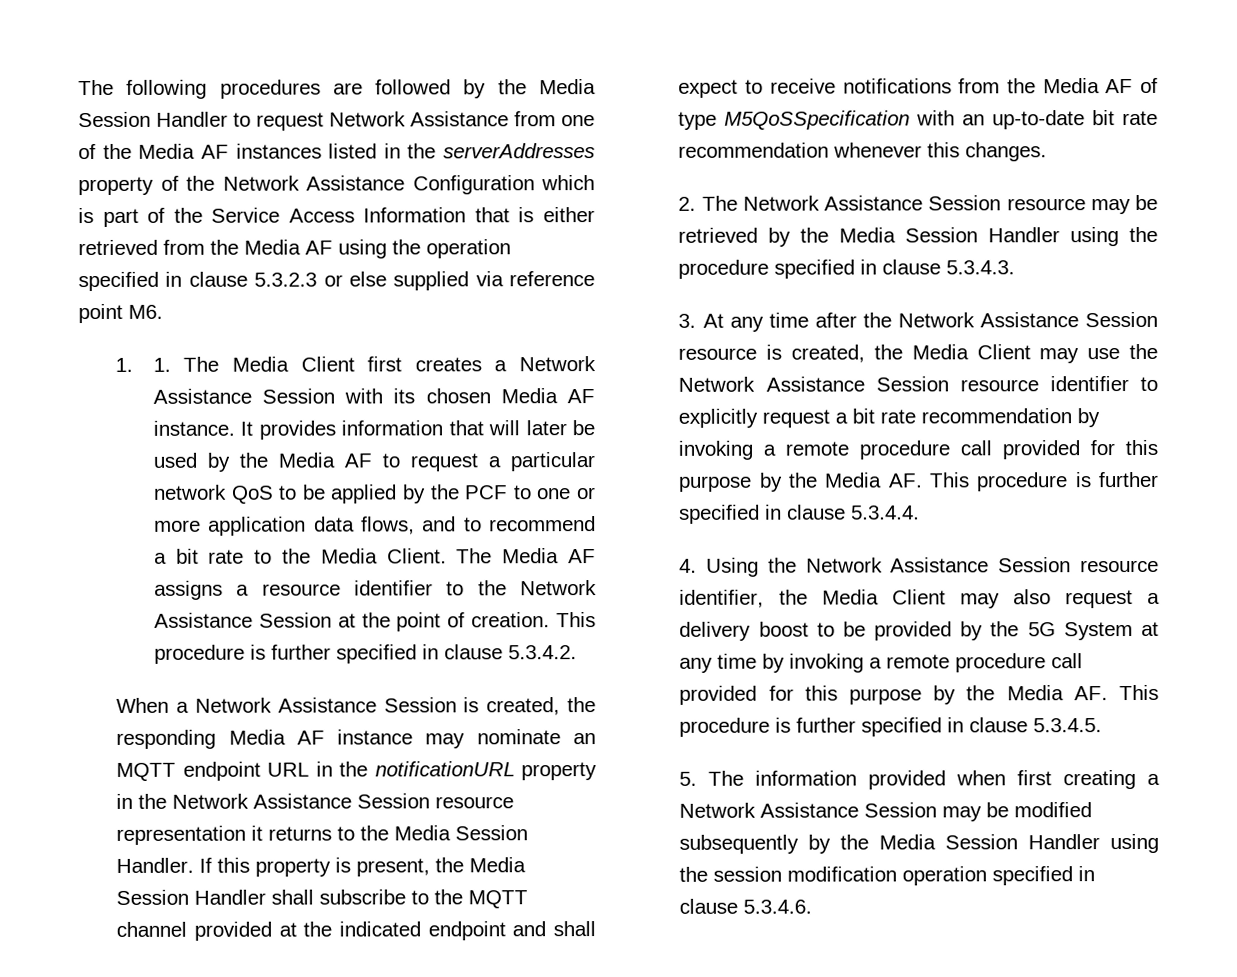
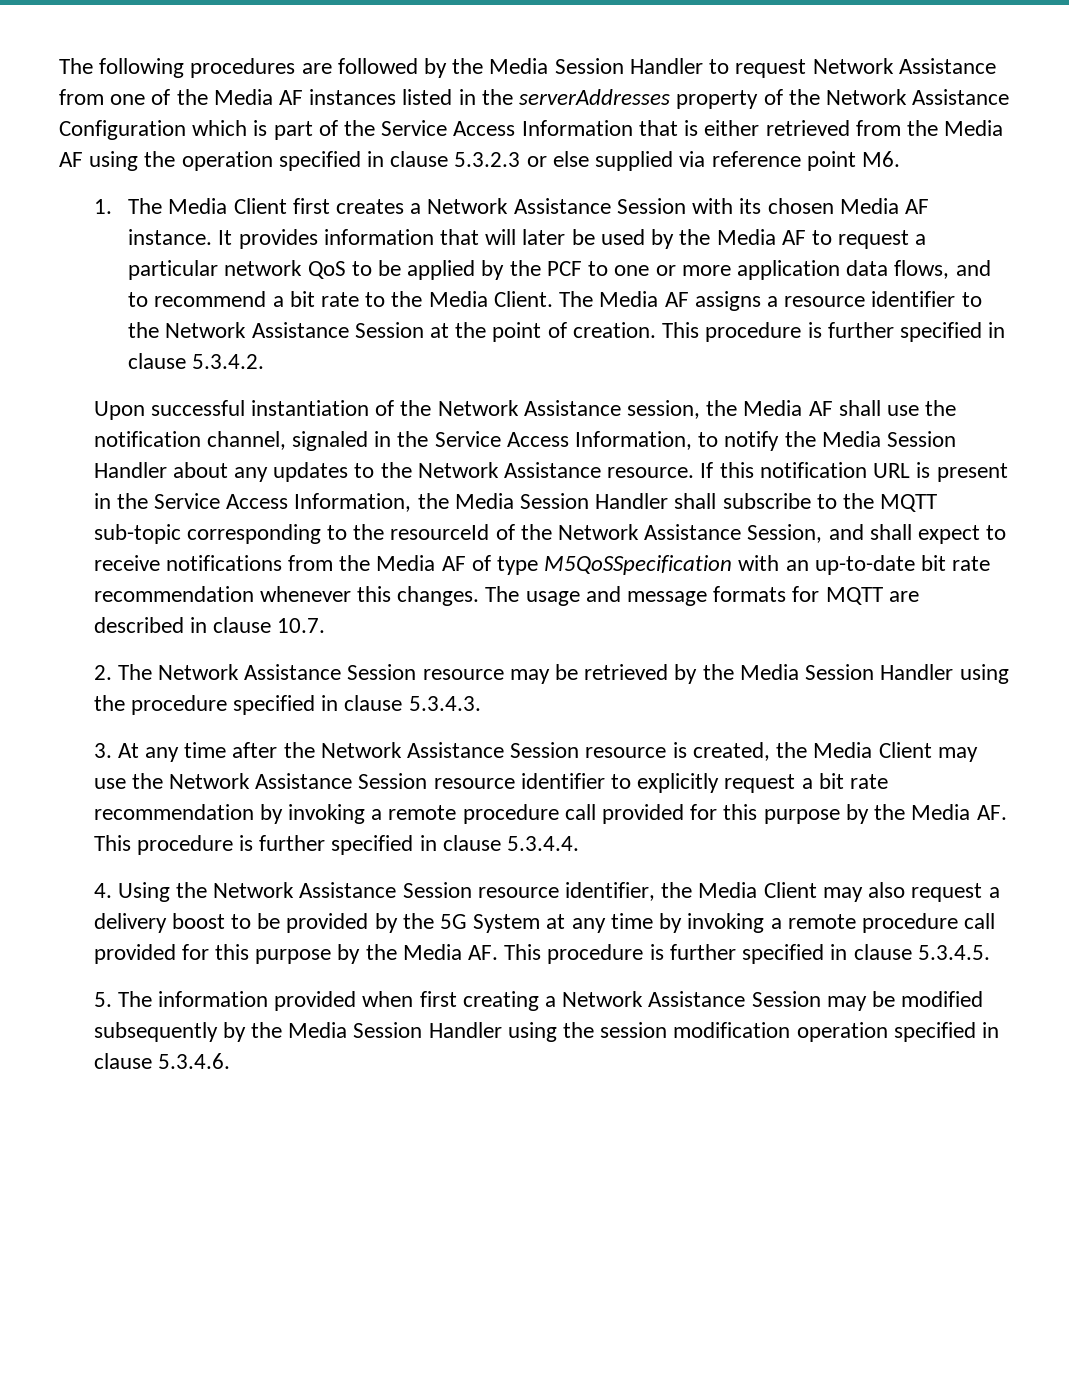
- 1. 1. The Media Client first creates a Network Assistance Session with its chosen Media AF instance.
+ 1. The Media Client first creates a Network Assistance Session with its chosen Media AF instance.
- When a Network Assistance Session is created, the responding Media AF instance may nominate an MQTT endpoint URL in the notificationURL property in the Network Assistance Session resource representation it returns to the Media Session Handler. If this property is present, the Media Session Handler shall subscribe to the MQTT channel provided at the indicated endpoint and shall expect to receive notifications from the Media AF of type M5QoSSpecification with an up-to-date bit rate recommendation whenever this changes.
+ Upon successful instantiation of the Network Assistance session, the Media AF shall use the notification channel, signaled in the Service Access Information, to notify the Media Session Handler about any updates to the Network Assistance resource. If this notification URL is present in the Service Access Information, the Media Session Handler shall subscribe to the MQTT sub-topic corresponding to the resourceId of the Network Assistance Session, and shall expect to receive notifications from the Media AF of type M5QoSSpecification with an up-to-date bit rate recommendation whenever this changes. The usage and message formats for MQTT are described in clause 10.7.

